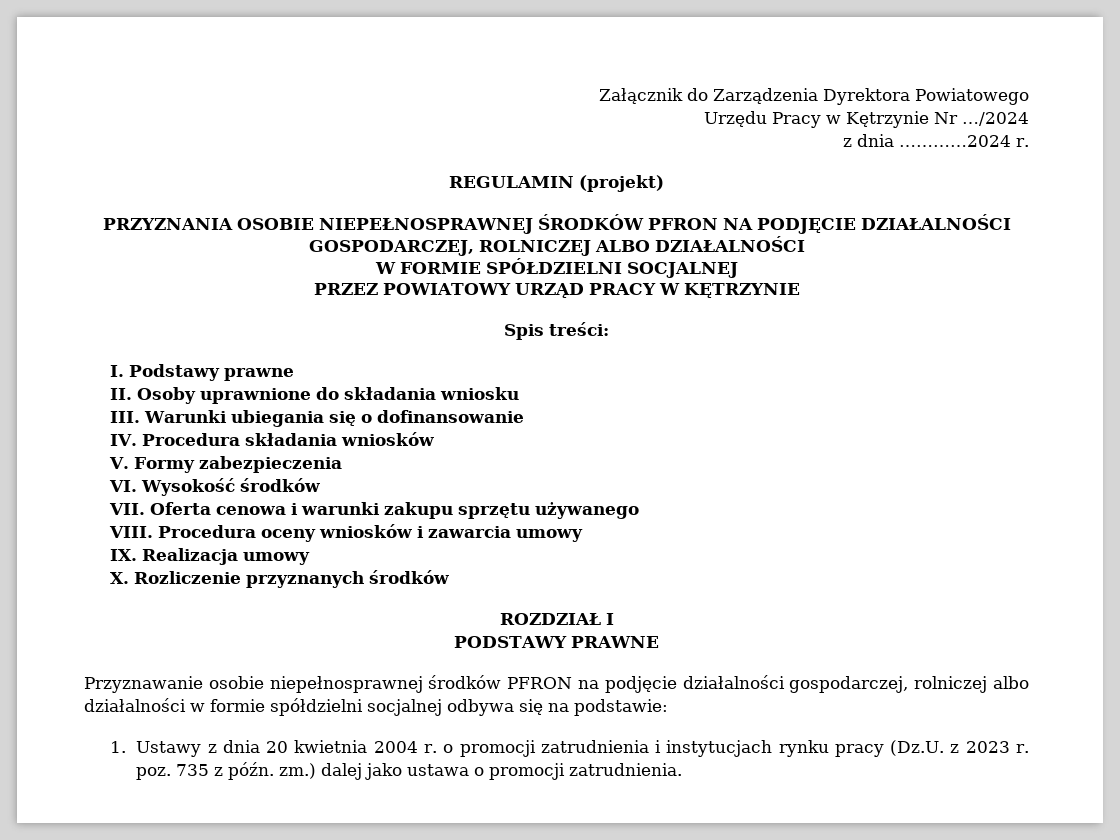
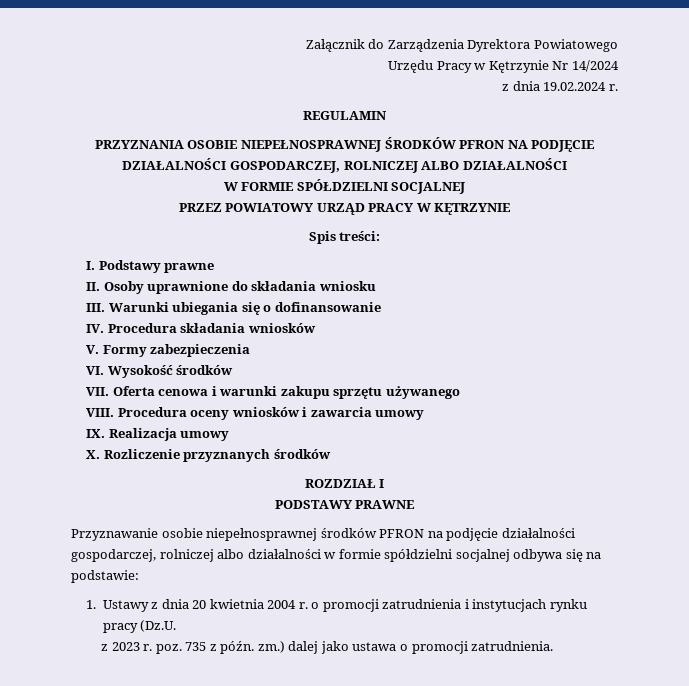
- Urzędu Pracy w Kętrzynie Nr …/2024
- z dnia …………2024 r.
+ Urzędu Pracy w Kętrzynie Nr 14/2024
+ z dnia 19.02.2024 r.
- REGULAMIN (projekt)
+ REGULAMIN
- 1. Ustawy z dnia 20 kwietnia 2004 r. o promocji zatrudnienia i instytucjach rynku pracy (Dz.U. z 2023 r. poz. 735 z późn. zm.) dalej jako ustawa o promocji zatrudnienia.
+ 1. Ustawy z dnia 20 kwietnia 2004 r. o promocji zatrudnienia i instytucjach rynku pracy (Dz.U.
+ z 2023 r. poz. 735 z późn. zm.) dalej jako ustawa o promocji zatrudnienia.

